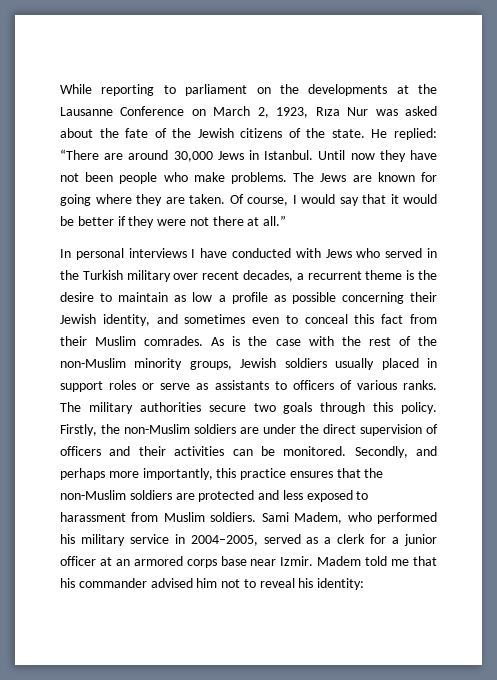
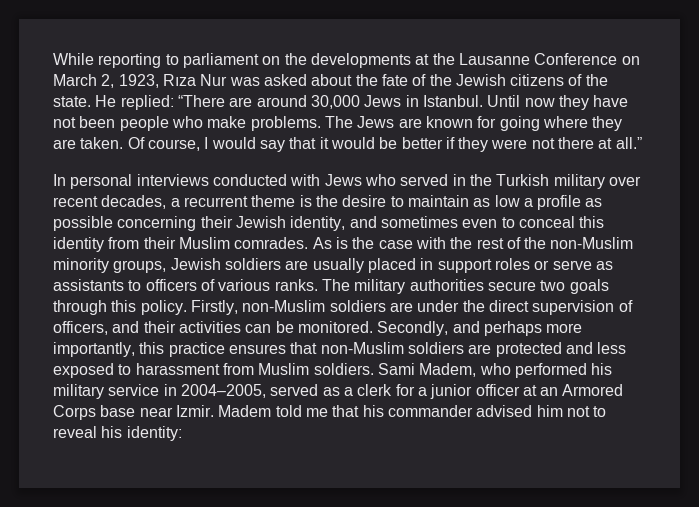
- In personal interviews I have conducted with Jews who served in the Turkish military over recent decades, a recurrent theme is the desire to maintain as low a profile as possible concerning their Jewish identity, and sometimes even to conceal this fact from their Muslim comrades.
+ In personal interviews conducted with Jews who served in the Turkish military over recent decades, a recurrent theme is the desire to maintain as low a profile as possible concerning their Jewish identity, and sometimes even to conceal this identity from their Muslim comrades.
- As is the case with the rest of the non-Muslim minority groups, Jewish soldiers usually placed in support roles or serve as assistants to officers of various ranks.
+ As is the case with the rest of the non-Muslim minority groups, Jewish soldiers are usually placed in support roles or serve as assistants to officers of various ranks.
- Firstly, the non-Muslim soldiers are under the direct supervision of officers and their activities can be monitored.
+ Firstly, non-Muslim soldiers are under the direct supervision of officers, and their activities can be monitored.
- Secondly, and perhaps more importantly, this practice ensures that the non-Muslim soldiers are protected and less exposed to harassment from Muslim soldiers.
+ Secondly, and perhaps more importantly, this practice ensures that non-Muslim soldiers are protected and less exposed to harassment from Muslim soldiers.
- Sami Madem, who performed his military service in 2004–2005, served as a clerk for a junior officer at an armored corps base near Izmir.
+ Sami Madem, who performed his military service in 2004–2005, served as a clerk for a junior officer at an Armored Corps base near Izmir.

